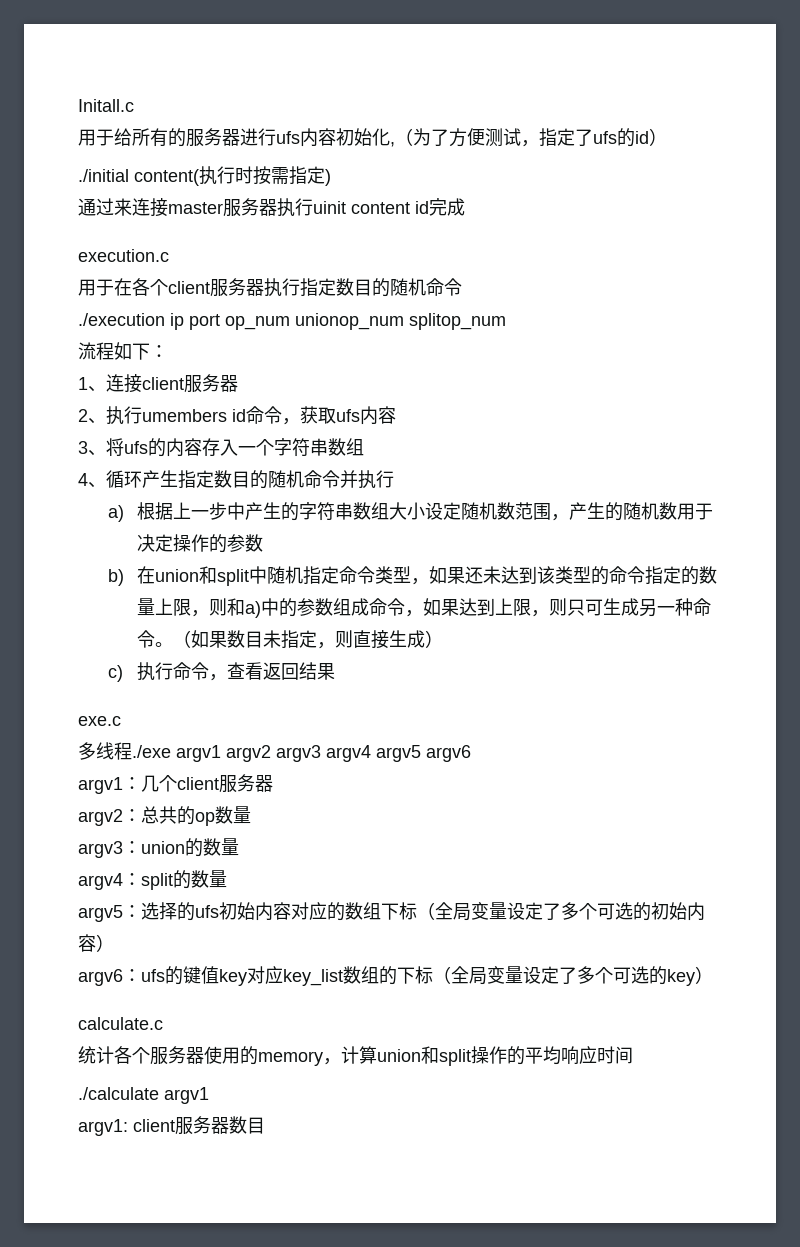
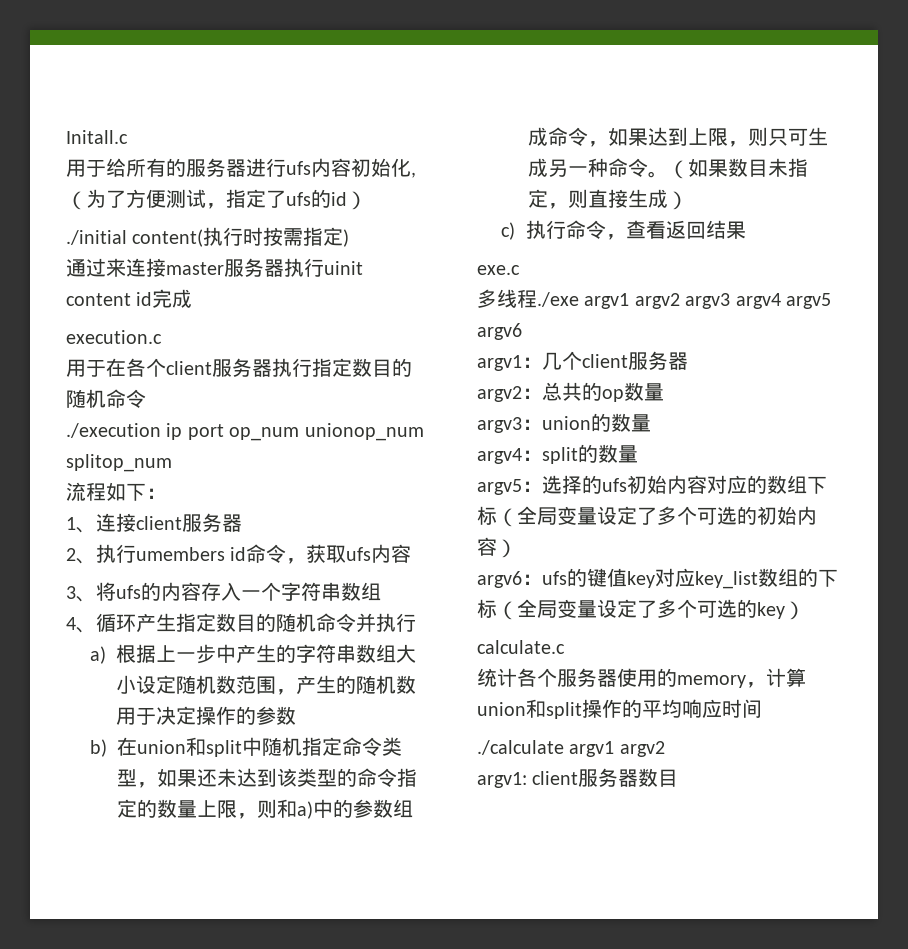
- ./calculate argv1
+ ./calculate argv1 argv2

